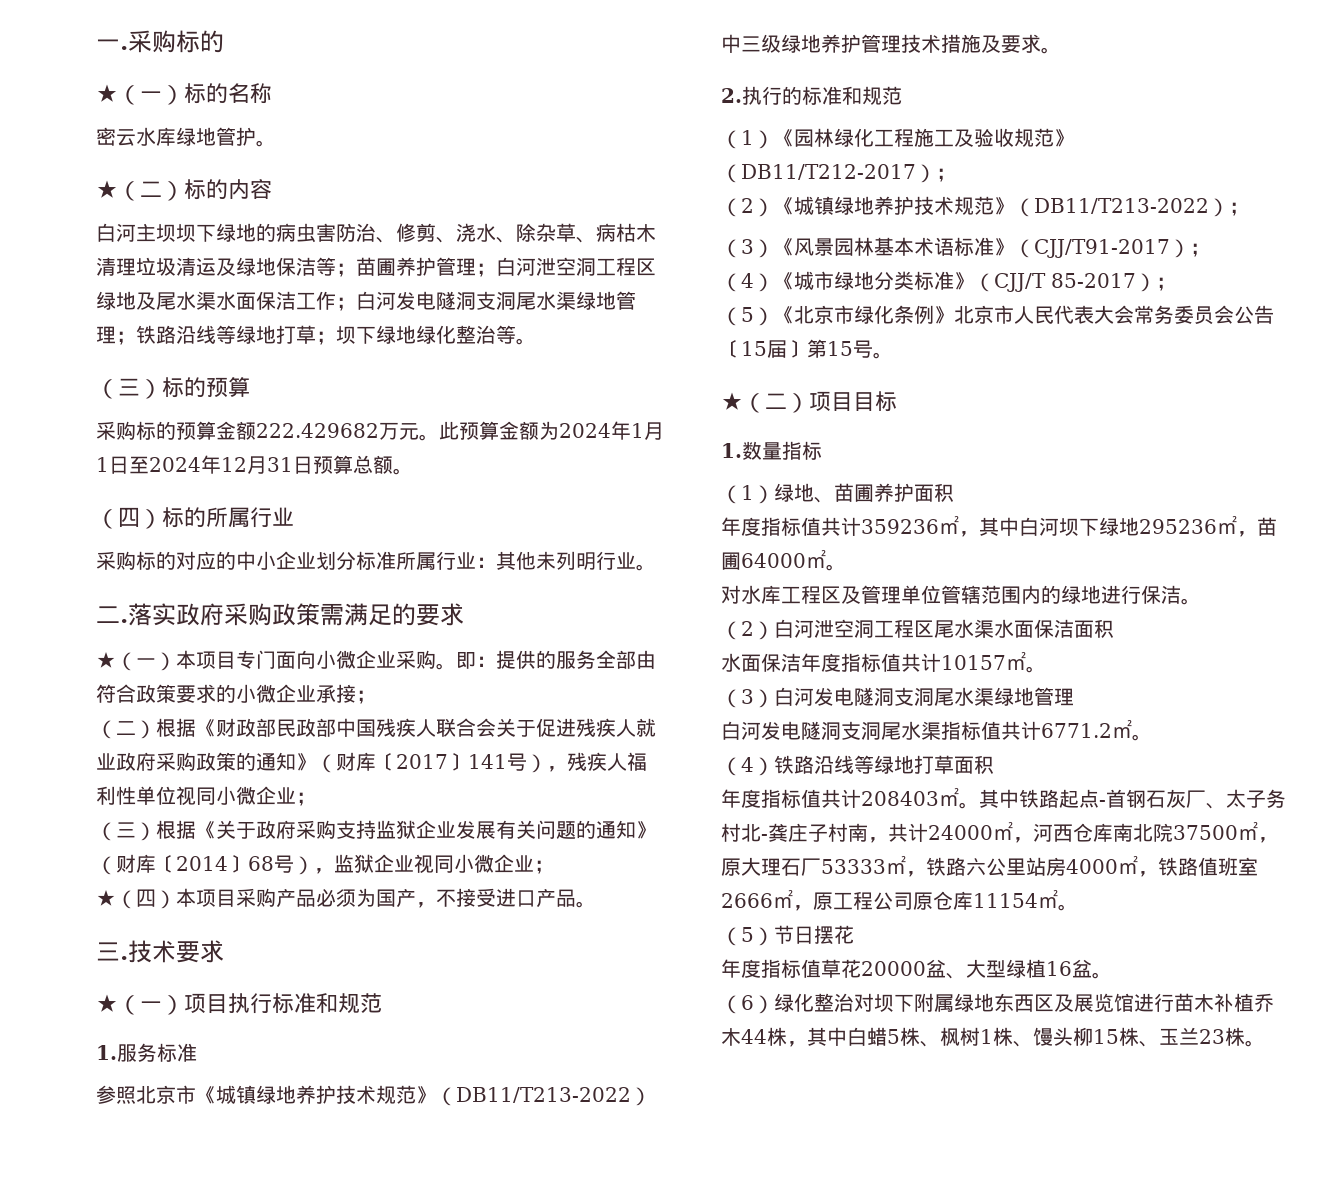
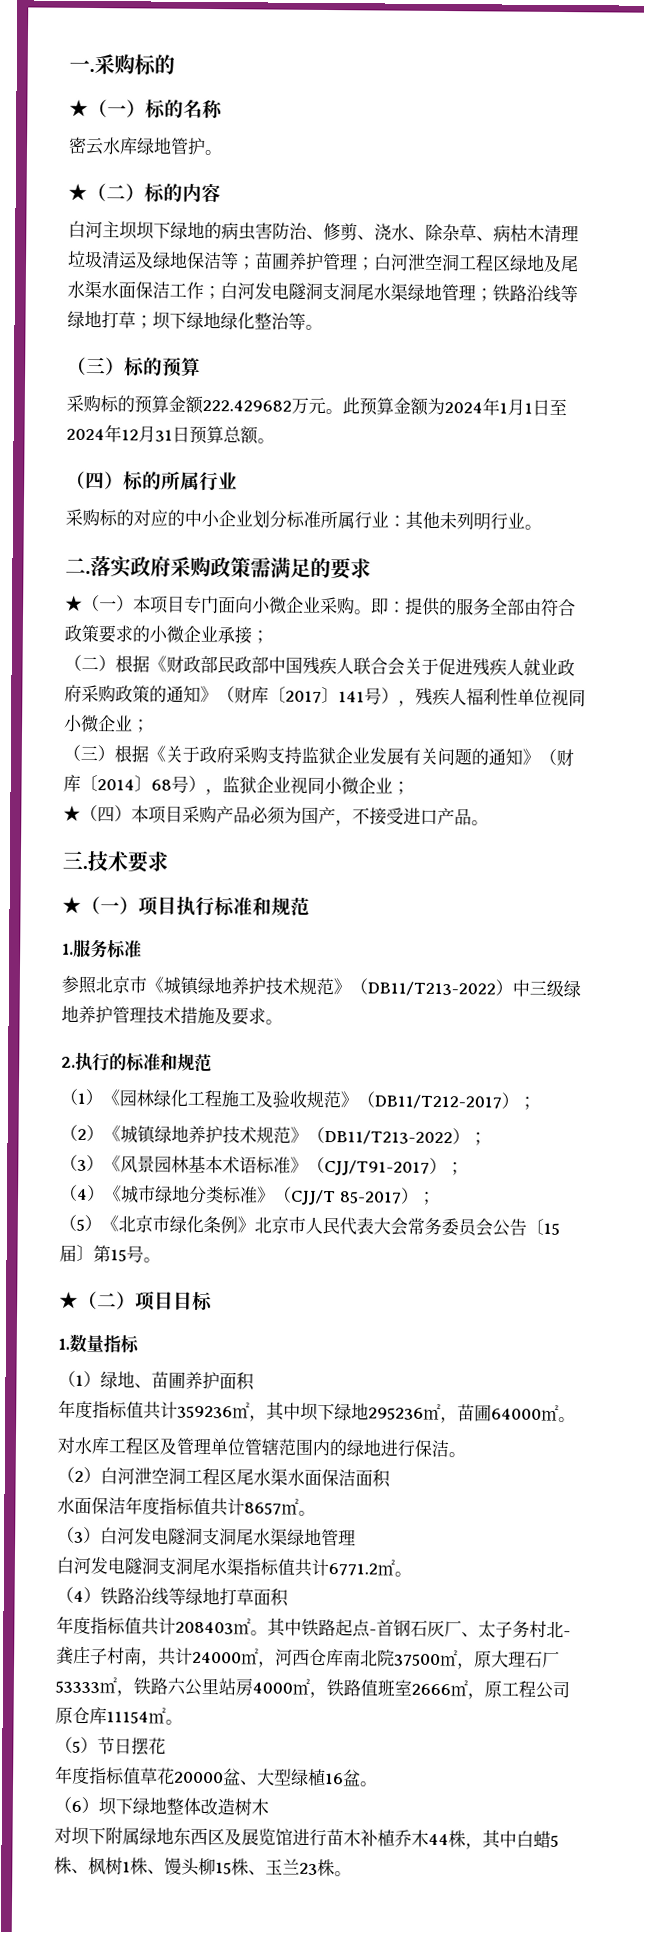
- 年度指标值共计359236㎡，其中白河坝下绿地295236㎡，苗圃64000㎡。
+ 年度指标值共计359236㎡，其中坝下绿地295236㎡，苗圃64000㎡。
- 水面保洁年度指标值共计10157㎡。
+ 水面保洁年度指标值共计8657㎡。
- （6）绿化整治对坝下附属绿地东西区及展览馆进行苗木补植乔木44株，其中白蜡5株、枫树1株、馒头柳15株、玉兰23株。
+ （6）坝下绿地整体改造树木
+ 对坝下附属绿地东西区及展览馆进行苗木补植乔木44株，其中白蜡5株、枫树1株、馒头柳15株、玉兰23株。

